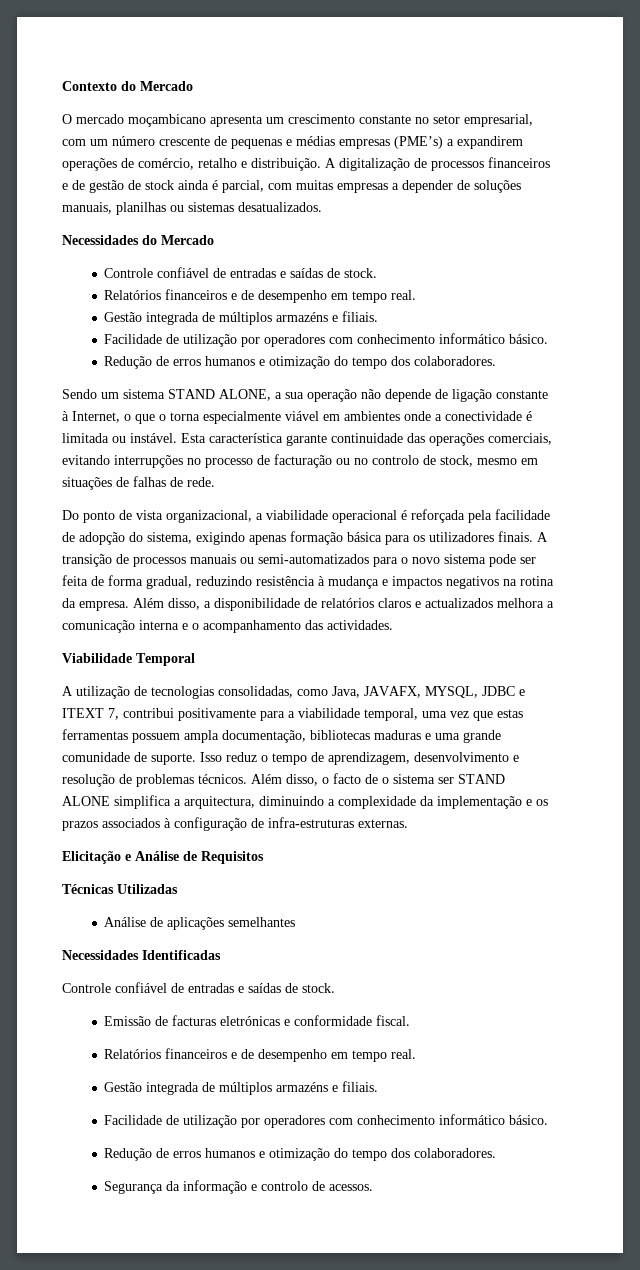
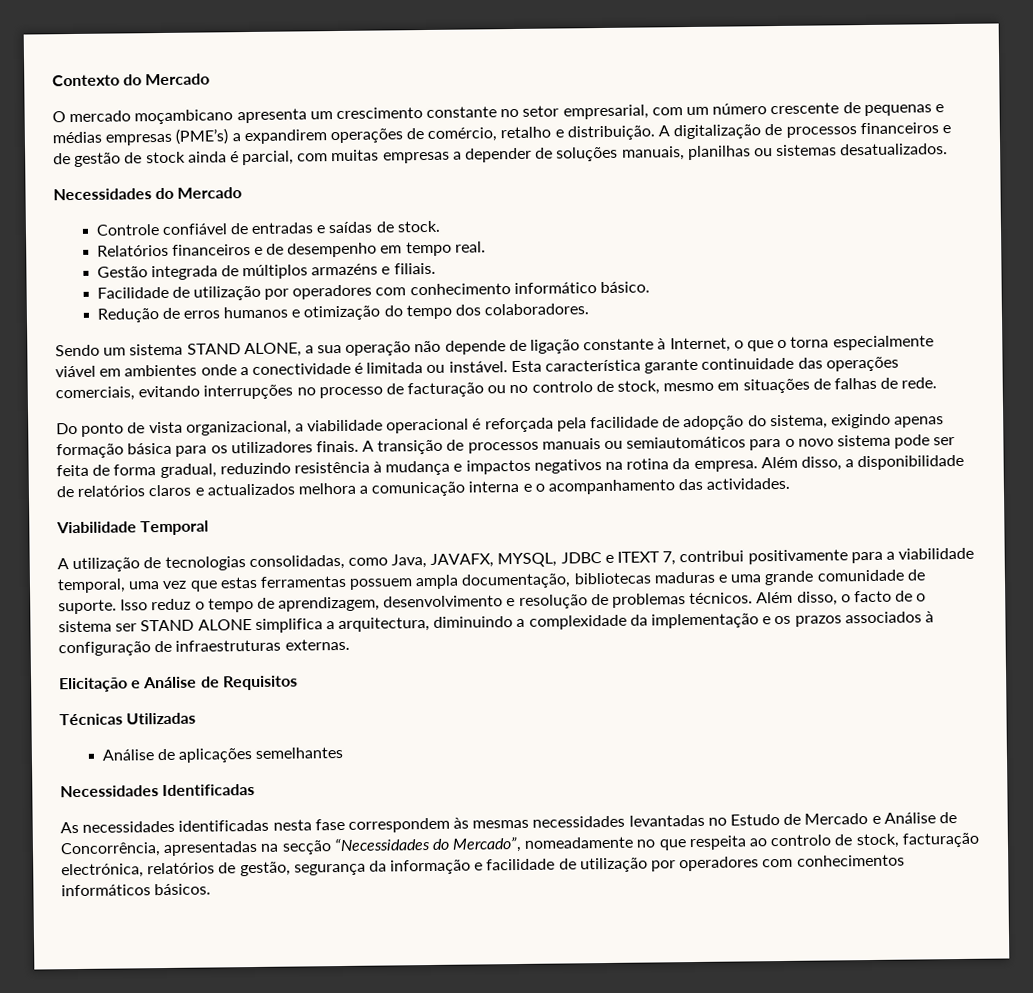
- A transição de processos manuais ou semi-automatizados para o novo sistema pode ser feita de forma gradual, reduzindo resistência à mudança e impactos negativos na rotina da empresa.
+ A transição de processos manuais ou semiautomáticos para o novo sistema pode ser feita de forma gradual, reduzindo resistência à mudança e impactos negativos na rotina da empresa.
- Além disso, o facto de o sistema ser STAND ALONE simplifica a arquitectura, diminuindo a complexidade da implementação e os prazos associados à configuração de infra-estruturas externas.
+ Além disso, o facto de o sistema ser STAND ALONE simplifica a arquitectura, diminuindo a complexidade da implementação e os prazos associados à configuração de infraestruturas externas.
  Necessidades Identificadas
- Controle confiável de entradas e saídas de stock.
- Emissão de facturas eletrónicas e conformidade fiscal.
- Relatórios financeiros e de desempenho em tempo real.
- Gestão integrada de múltiplos armazéns e filiais.
- Facilidade de utilização por operadores com conhecimento informático básico.
- Redução de erros humanos e otimização do tempo dos colaboradores.
- Segurança da informação e controlo de acessos.
+ As necessidades identificadas nesta fase correspondem às mesmas necessidades levantadas no Estudo de Mercado e Análise de Concorrência, apresentadas na secção “Necessidades do Mercado”, nomeadamente no que respeita ao controlo de stock, facturação electrónica, relatórios de gestão, segurança da informação e facilidade de utilização por operadores com conhecimentos informáticos básicos.

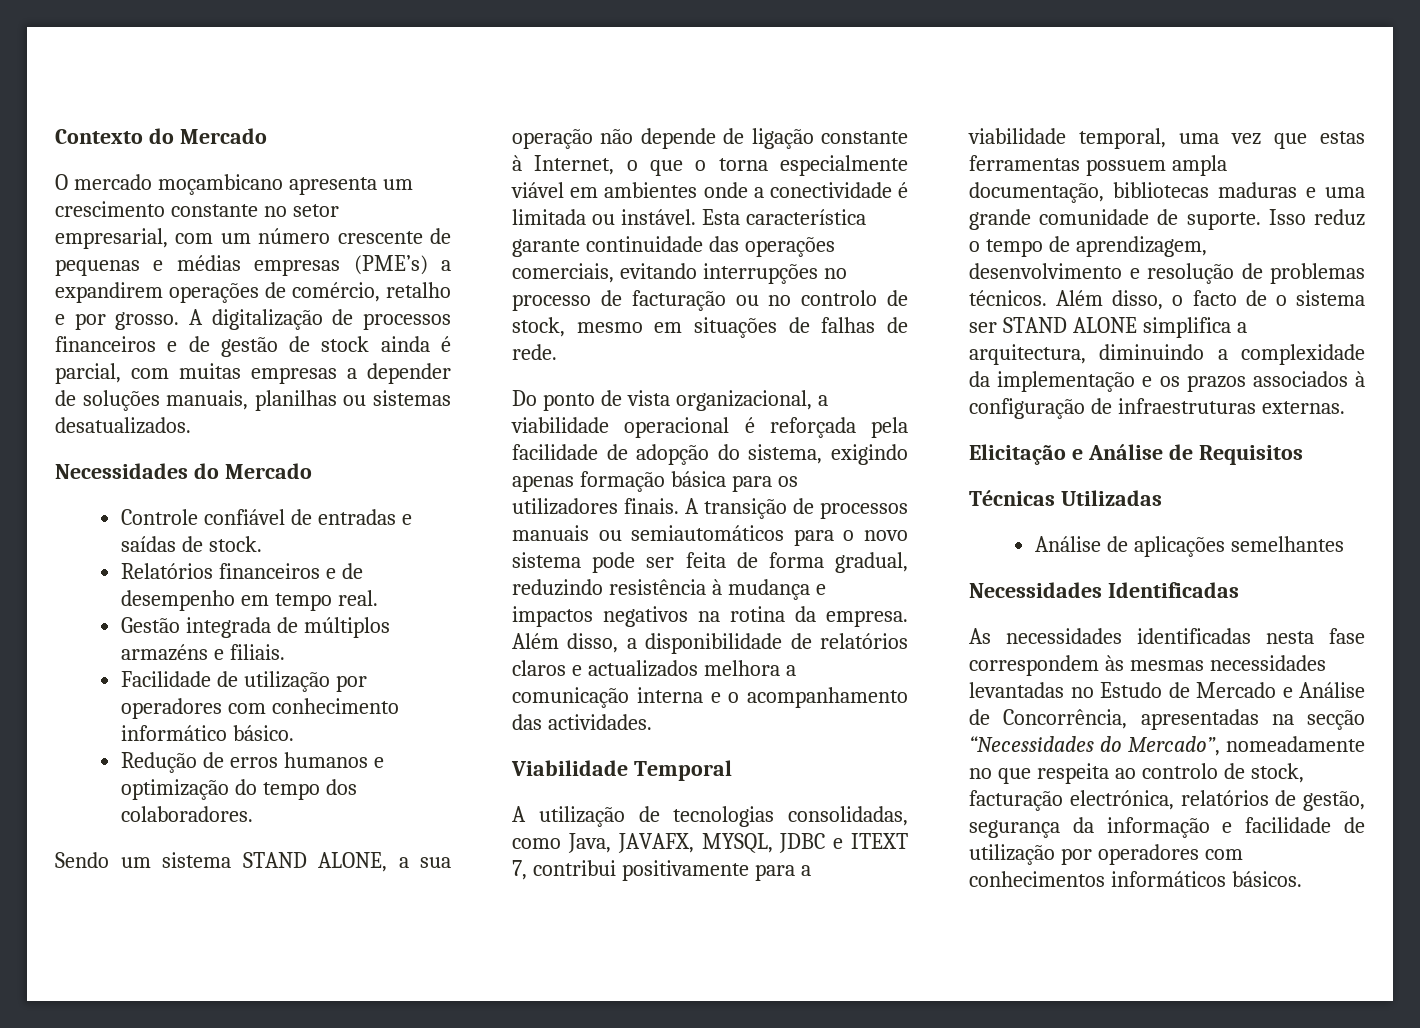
- O mercado moçambicano apresenta um crescimento constante no setor empresarial, com um número crescente de pequenas e médias empresas (PME’s) a expandirem operações de comércio, retalho e distribuição.
+ O mercado moçambicano apresenta um crescimento constante no setor empresarial, com um número crescente de pequenas e médias empresas (PME’s) a expandirem operações de comércio, retalho e por grosso.
- Redução de erros humanos e otimização do tempo dos colaboradores.
+ Redução de erros humanos e optimização do tempo dos colaboradores.

